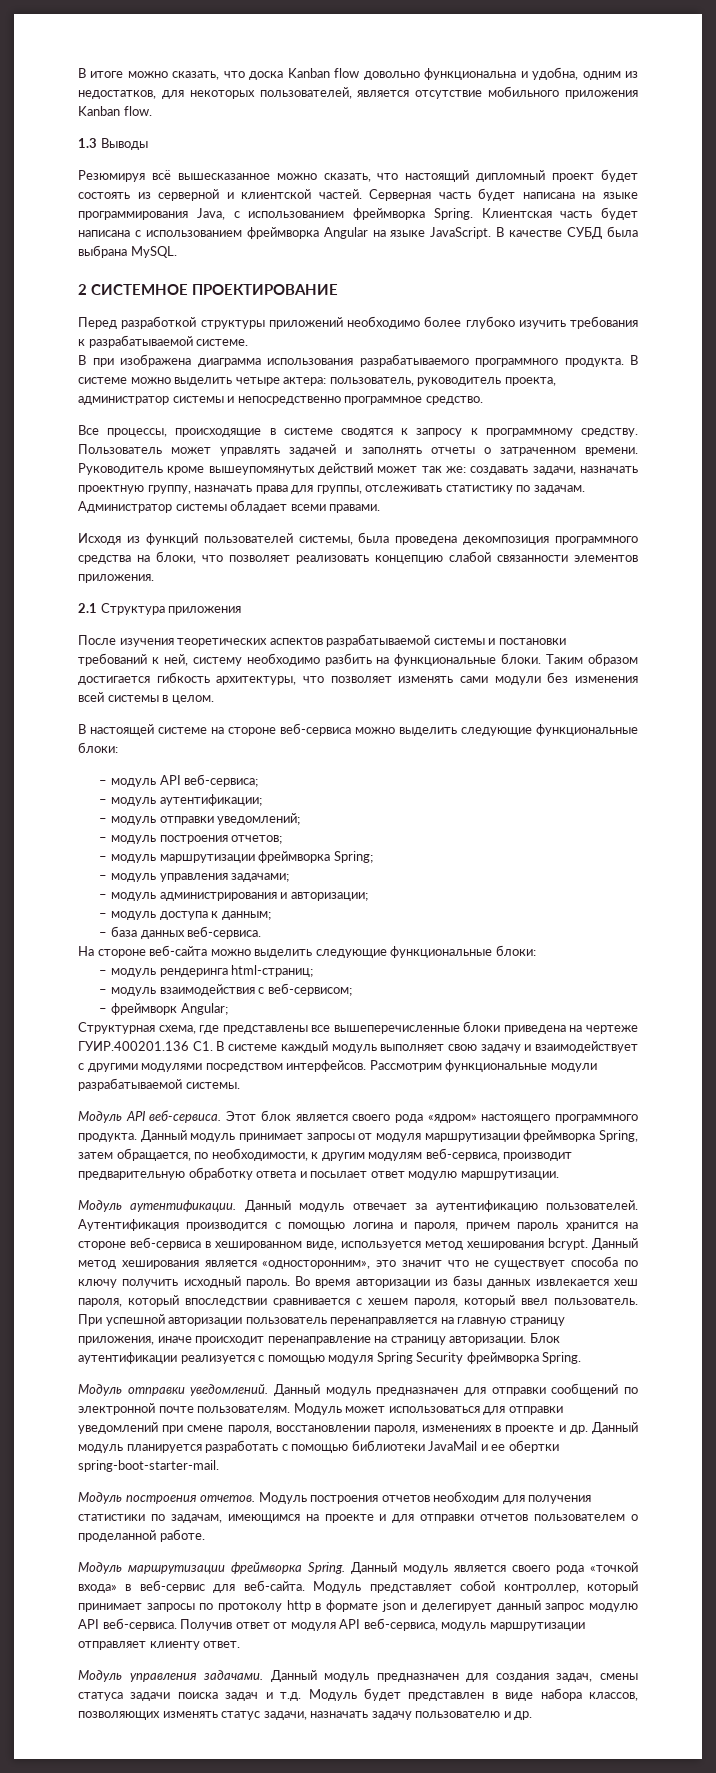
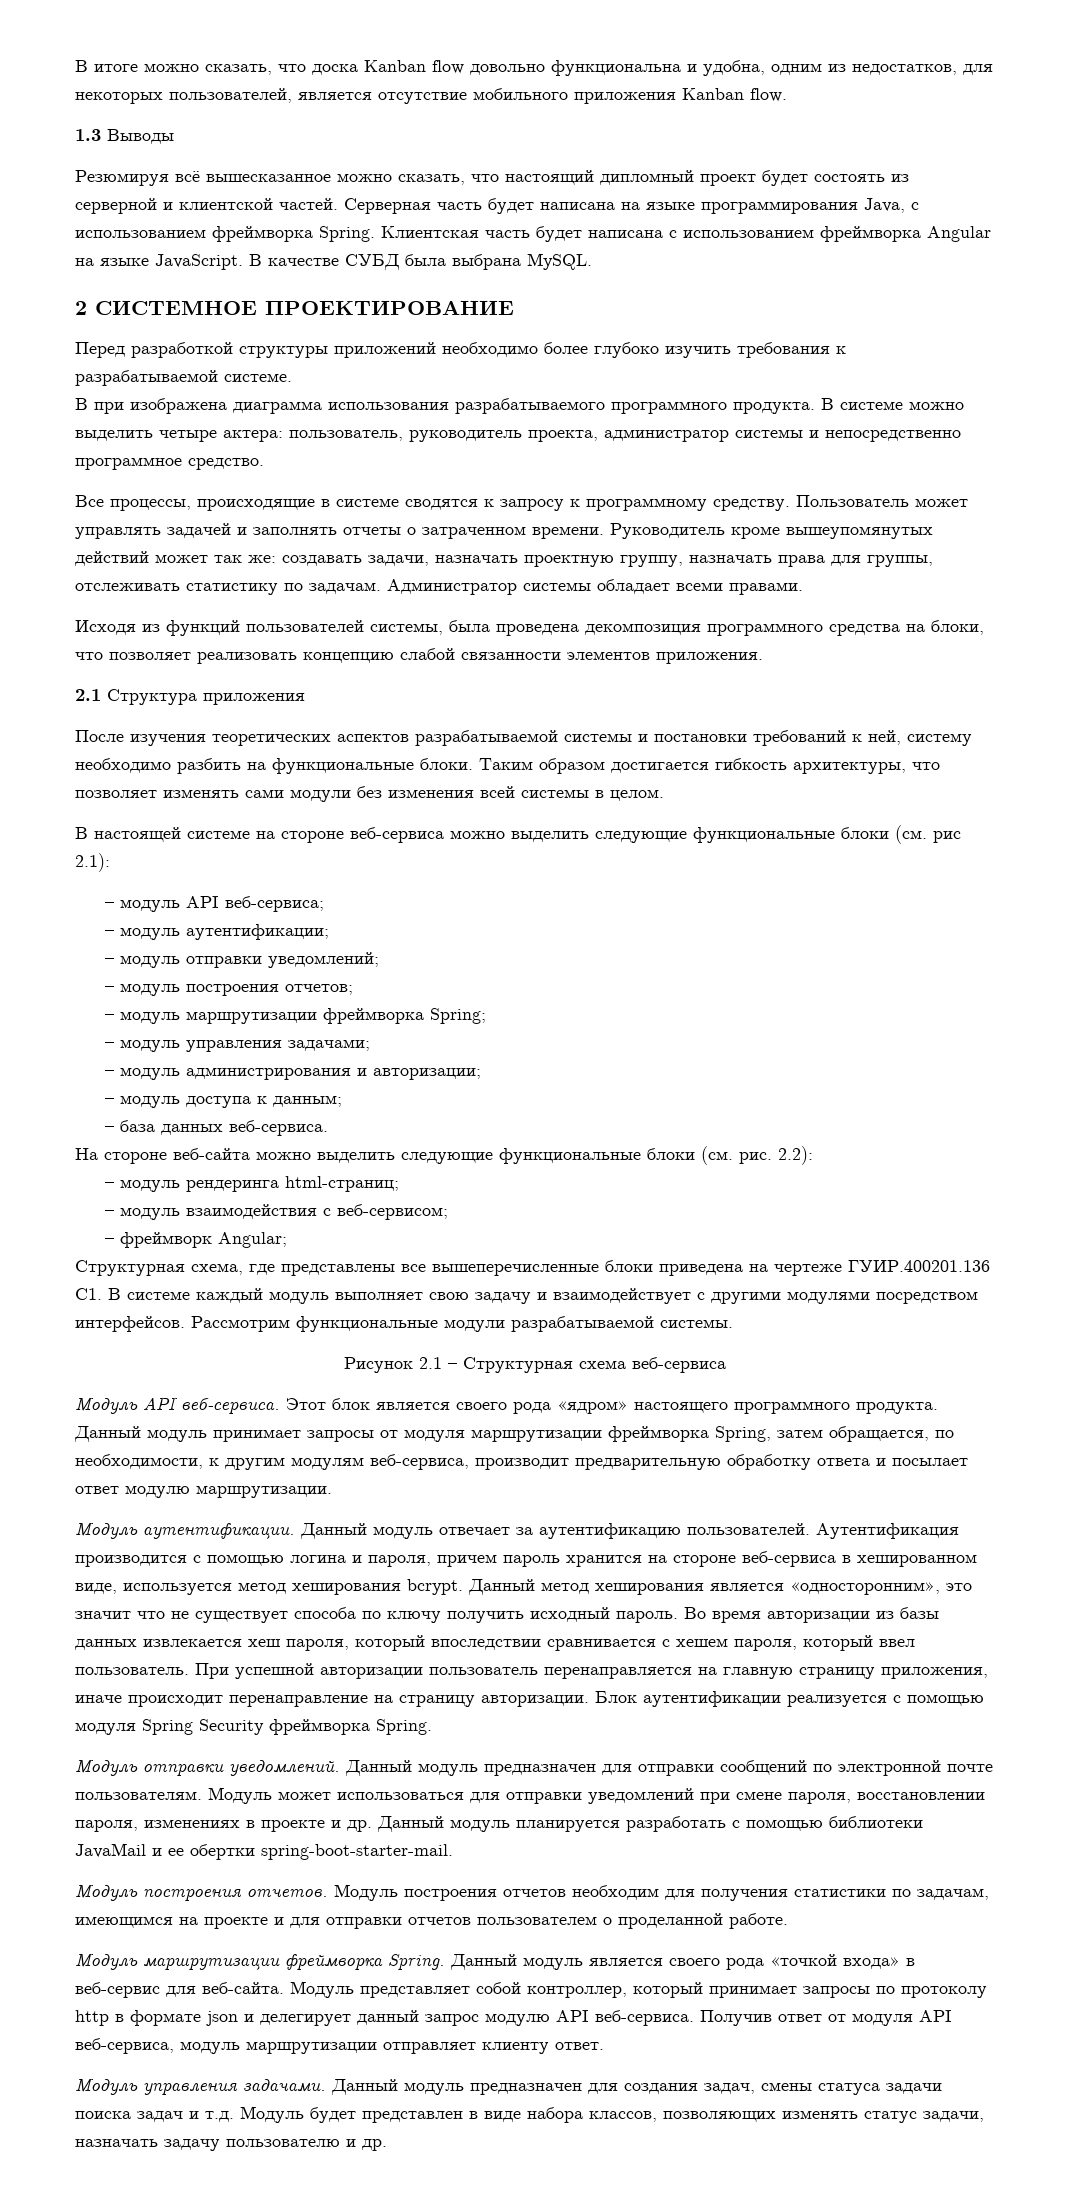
- В настоящей системе на стороне веб-сервиса можно выделить следующие функциональные блоки:
+ В настоящей системе на стороне веб-сервиса можно выделить следующие функциональные блоки (см. рис 2.1):
- На стороне веб-сайта можно выделить следующие функциональные блоки:
+ На стороне веб-сайта можно выделить следующие функциональные блоки (см. рис. 2.2):
+ Рисунок 2.1 – Структурная схема веб-сервиса

